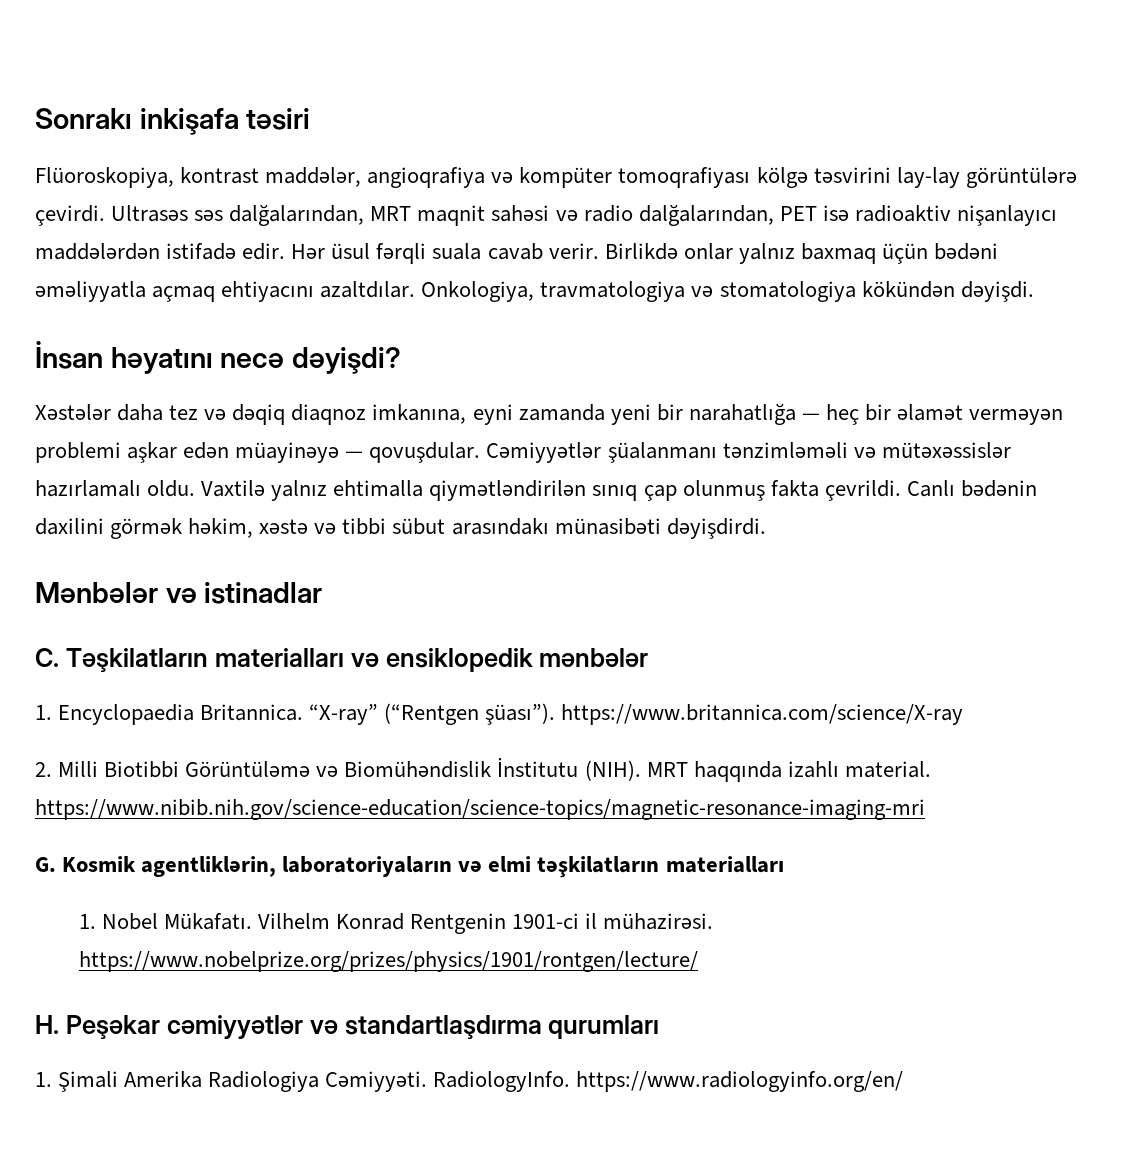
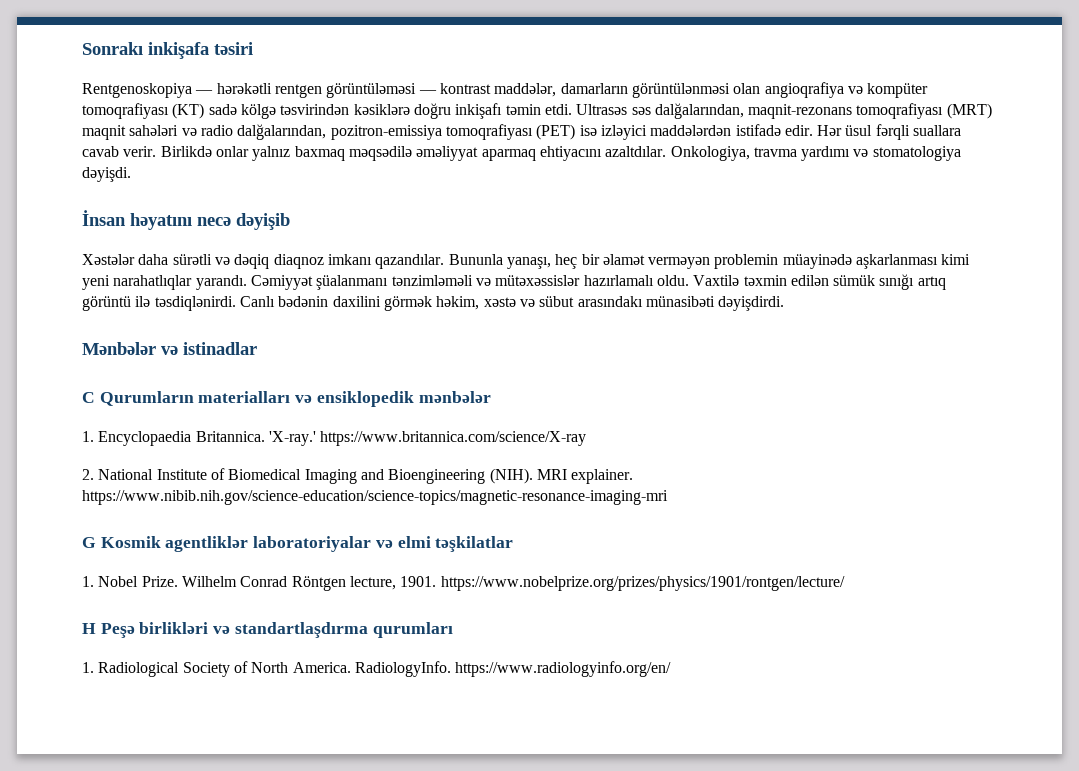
- Flüoroskopiya, kontrast maddələr, angioqrafiya və kompüter tomoqrafiyası kölgə təsvirini lay-lay görüntülərə çevirdi. Ultrasəs səs dalğalarından, MRT maqnit sahəsi və radio dalğalarından, PET isə radioaktiv nişanlayıcı maddələrdən istifadə edir.
+ Rentgenoskopiya — hərəkətli rentgen görüntüləməsi — kontrast maddələr, damarların görüntülənməsi olan angioqrafiya və kompüter tomoqrafiyası (KT) sadə kölgə təsvirindən kəsiklərə doğru inkişafı təmin etdi. Ultrasəs səs dalğalarından, maqnit-rezonans tomoqrafiyası (MRT) maqnit sahələri və radio dalğalarından, pozitron-emissiya tomoqrafiyası (PET) isə izləyici maddələrdən istifadə edir.
- Hər üsul fərqli suala cavab verir.
+ Hər üsul fərqli suallara cavab verir.
- Birlikdə onlar yalnız baxmaq üçün bədəni əməliyyatla açmaq ehtiyacını azaltdılar.
+ Birlikdə onlar yalnız baxmaq məqsədilə əməliyyat aparmaq ehtiyacını azaltdılar.
- Onkologiya, travmatologiya və stomatologiya kökündən dəyişdi.
+ Onkologiya, travma yardımı və stomatologiya dəyişdi.
- İnsan həyatını necə dəyişdi?
+ İnsan həyatını necə dəyişib
- Xəstələr daha tez və dəqiq diaqnoz imkanına, eyni zamanda yeni bir narahatlığa — heç bir əlamət verməyən problemi aşkar edən müayinəyə — qovuşdular. Cəmiyyətlər şüalanmanı tənzimləməli və mütəxəssislər hazırlamalı oldu.
+ Xəstələr daha sürətli və dəqiq diaqnoz imkanı qazandılar. Bununla yanaşı, heç bir əlamət verməyən problemin müayinədə aşkarlanması kimi yeni narahatlıqlar yarandı. Cəmiyyət şüalanmanı tənzimləməli və mütəxəssislər hazırlamalı oldu.
- Vaxtilə yalnız ehtimalla qiymətləndirilən sınıq çap olunmuş fakta çevrildi.
+ Vaxtilə təxmin edilən sümük sınığı artıq görüntü ilə təsdiqlənirdi.
- Canlı bədənin daxilini görmək həkim, xəstə və tibbi sübut arasındakı münasibəti dəyişdirdi.
+ Canlı bədənin daxilini görmək həkim, xəstə və sübut arasındakı münasibəti dəyişdirdi.
- C. Təşkilatların materialları və ensiklopedik mənbələr
+ C Qurumların materialları və ensiklopedik mənbələr
- “X-ray” (“Rentgen şüası”). https://www.britannica.com/science/X-ray
+ 'X-ray.' https://www.britannica.com/science/X-ray
- 2. Milli Biotibbi Görüntüləmə və Biomühəndislik İnstitutu (NIH). MRT haqqında izahlı material. https://www.nibib.nih.gov/science-education/science-topics/magnetic-resonance-imaging-mri
- G. Kosmik agentliklərin, laboratoriyaların və elmi təşkilatların materialları
- 1. Nobel Mükafatı. Vilhelm Konrad Rentgenin 1901-ci il mühazirəsi. https://www.nobelprize.org/prizes/physics/1901/rontgen/lecture/
- H. Peşəkar cəmiyyətlər və standartlaşdırma qurumları
+ 2. National Institute of Biomedical Imaging and Bioengineering (NIH). MRI explainer. https://www.nibib.nih.gov/science-education/science-topics/magnetic-resonance-imaging-mri
+ G Kosmik agentliklər laboratoriyalar və elmi təşkilatlar
+ 1. Nobel Prize. Wilhelm Conrad Röntgen lecture, 1901. https://www.nobelprize.org/prizes/physics/1901/rontgen/lecture/
+ H Peşə birlikləri və standartlaşdırma qurumları
- 1. Şimali Amerika Radiologiya Cəmiyyəti.
+ 1. Radiological Society of North America.

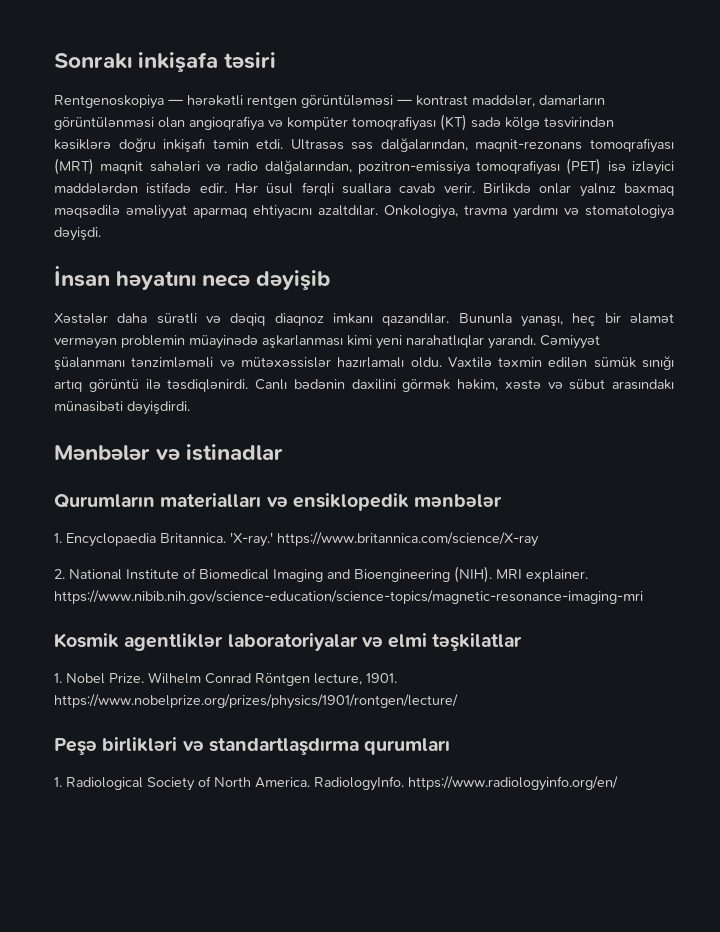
- C Qurumların materialları və ensiklopedik mənbələr
+ Qurumların materialları və ensiklopedik mənbələr
- G Kosmik agentliklər laboratoriyalar və elmi təşkilatlar
+ Kosmik agentliklər laboratoriyalar və elmi təşkilatlar
- H Peşə birlikləri və standartlaşdırma qurumları
+ Peşə birlikləri və standartlaşdırma qurumları

